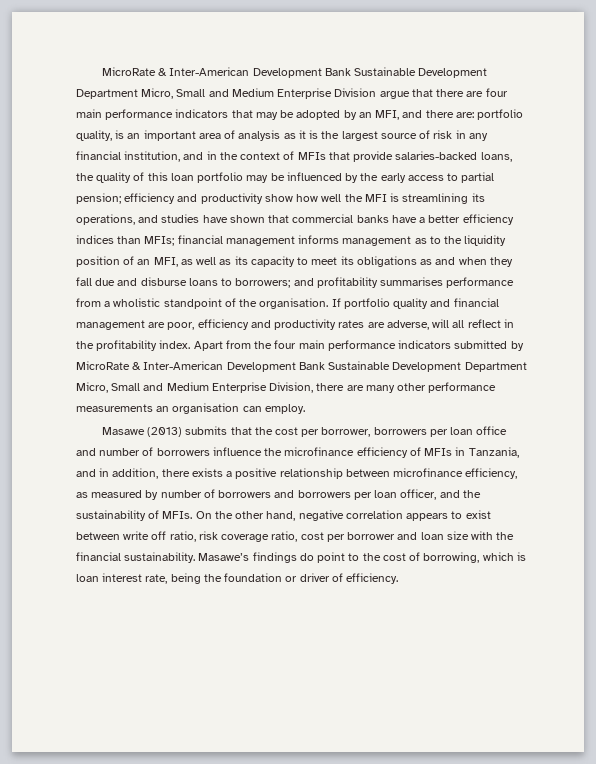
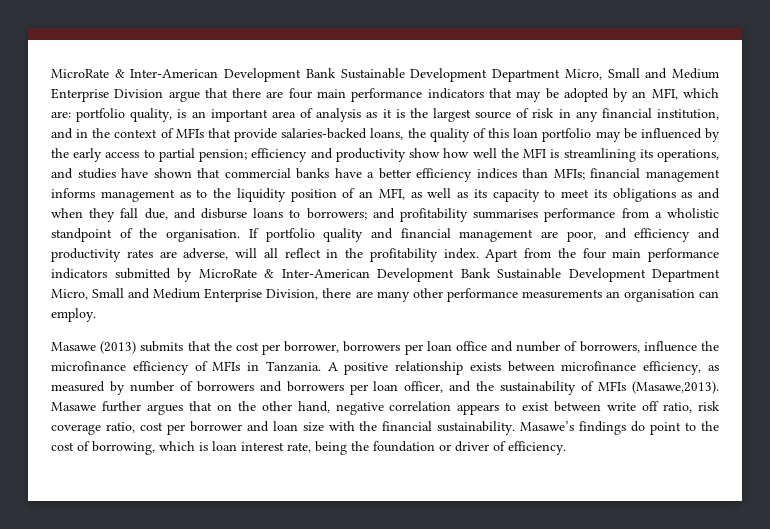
- MicroRate & Inter-American Development Bank Sustainable Development Department Micro, Small and Medium Enterprise Division argue that there are four main performance indicators that may be adopted by an MFI, and there are:
+ MicroRate & Inter-American Development Bank Sustainable Development Department Micro, Small and Medium Enterprise Division argue that there are four main performance indicators that may be adopted by an MFI, which are:
- financial management informs management as to the liquidity position of an MFI, as well as its capacity to meet its obligations as and when they fall due and disburse loans to borrowers;
+ financial management informs management as to the liquidity position of an MFI, as well as its capacity to meet its obligations as and when they fall due, and disburse loans to borrowers;
- If portfolio quality and financial management are poor, efficiency and productivity rates are adverse, will all reflect in the profitability index.
+ If portfolio quality and financial management are poor, and efficiency and productivity rates are adverse, will all reflect in the profitability index.
- Masawe (2013) submits that the cost per borrower, borrowers per loan office and number of borrowers influence the microfinance efficiency of MFIs in Tanzania, and in addition, there exists a positive relationship between microfinance efficiency, as measured by number of borrowers and borrowers per loan officer, and the sustainability of MFIs. On the other hand, negative correlation appears to exist between write off ratio, risk coverage ratio, cost per borrower and loan size with the financial sustainability.
+ Masawe (2013) submits that the cost per borrower, borrowers per loan office and number of borrowers, influence the microfinance efficiency of MFIs in Tanzania. A positive relationship exists between microfinance efficiency, as measured by number of borrowers and borrowers per loan officer, and the sustainability of MFIs (Masawe,2013). Masawe further argues that on the other hand, negative correlation appears to exist between write off ratio, risk coverage ratio, cost per borrower and loan size with the financial sustainability.

